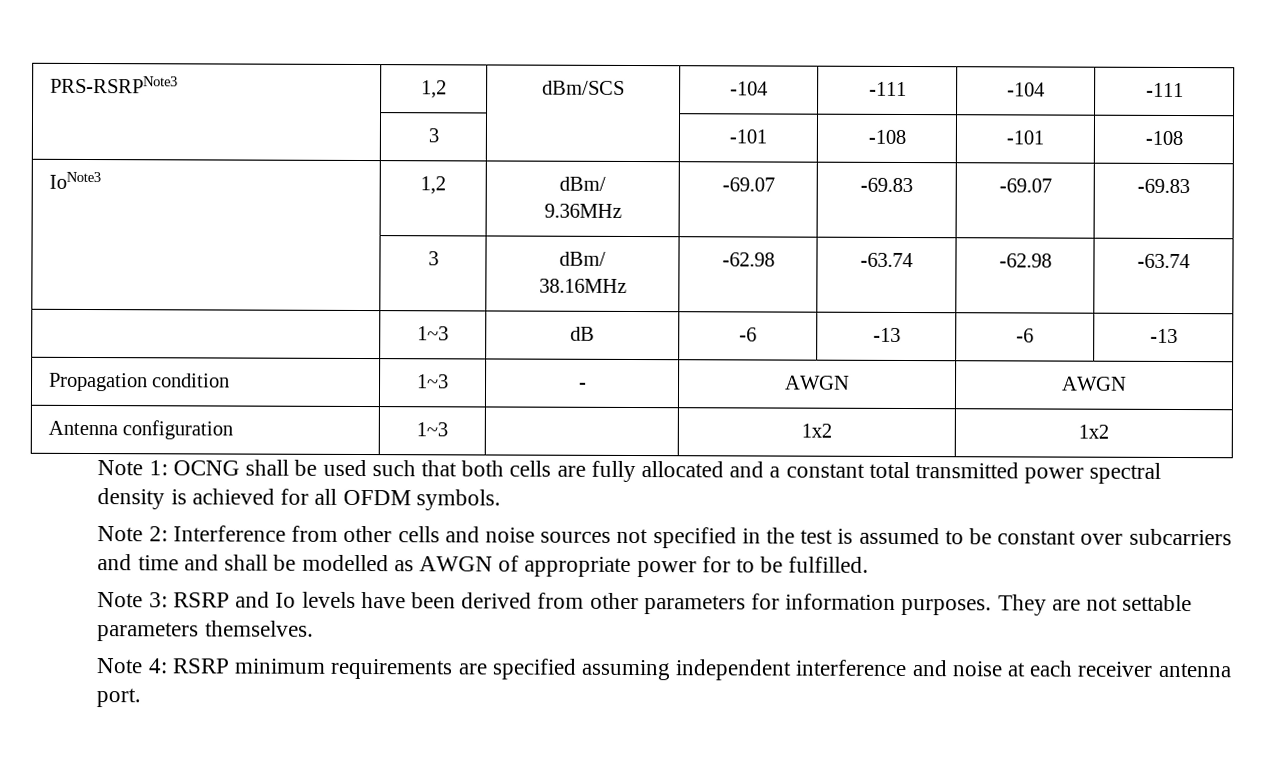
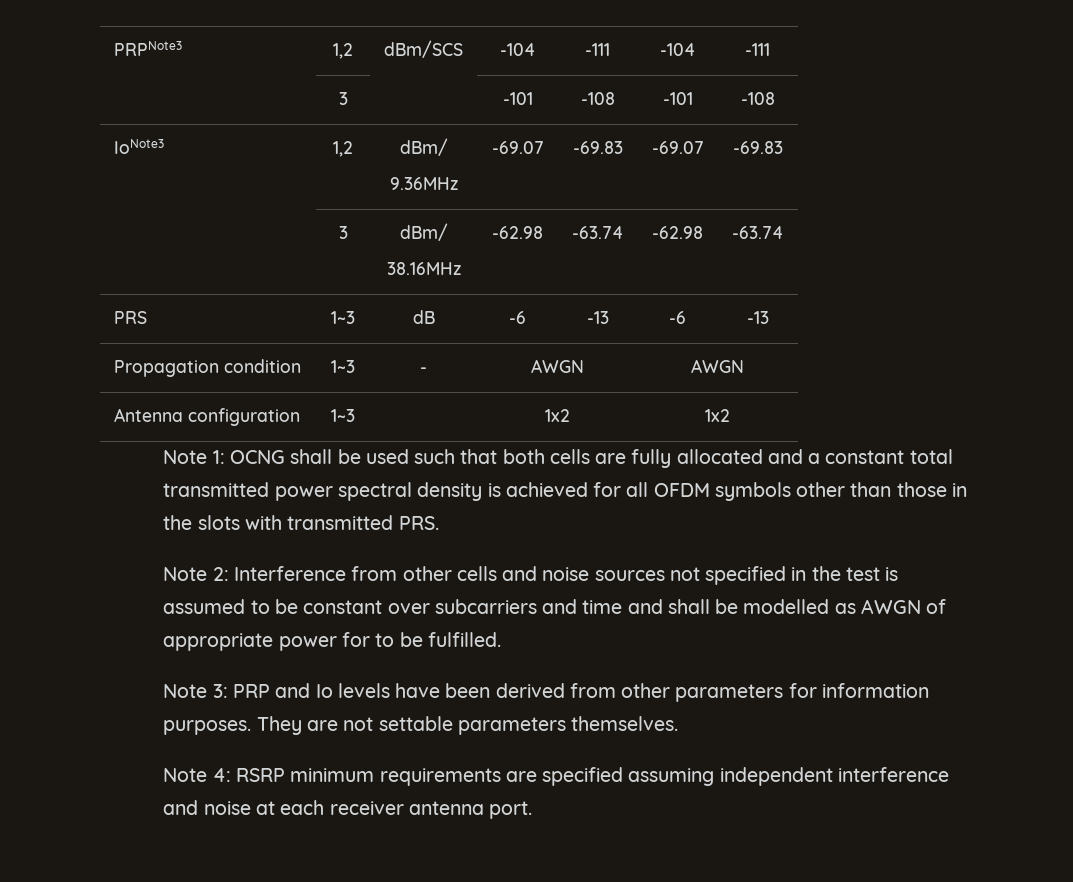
- PRS-RSRPNote3 | 1,2 | dBm/SCS | -104 | -111 | -104 | -111
+ PRPNote3 | 1,2 | dBm/SCS | -104 | -111 | -104 | -111
- | 1~3 | dB | -6 | -13 | -6 | -13
+ PRS | 1~3 | dB | -6 | -13 | -6 | -13
- Note 1: OCNG shall be used such that both cells are fully allocated and a constant total transmitted power spectral density is achieved for all OFDM symbols.
+ Note 1: OCNG shall be used such that both cells are fully allocated and a constant total transmitted power spectral density is achieved for all OFDM symbols other than those in the slots with transmitted PRS.
- Note 3: RSRP and Io levels have been derived from other parameters for information purposes.
+ Note 3: PRP and Io levels have been derived from other parameters for information purposes.

